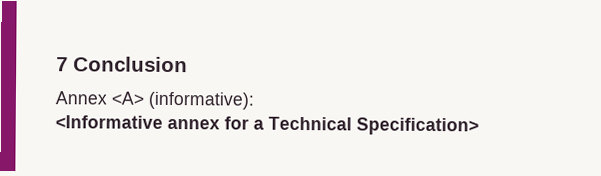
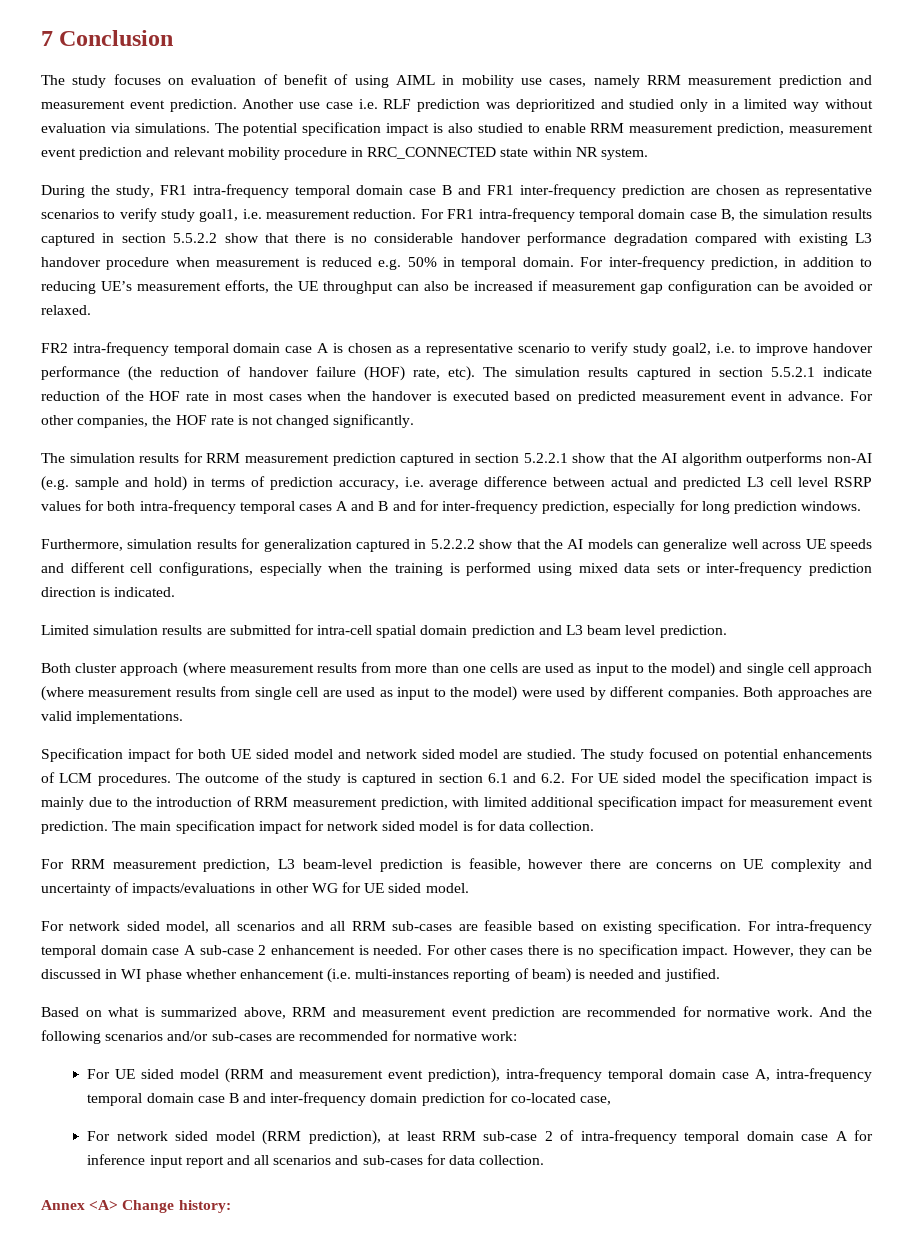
- Annex <A> (informative):
- <Informative annex for a Technical Specification>
+ The study focuses on evaluation of benefit of using AIML in mobility use cases, namely RRM measurement prediction and measurement event prediction. Another use case i.e. RLF prediction was deprioritized and studied only in a limited way without evaluation via simulations. The potential specification impact is also studied to enable RRM measurement prediction, measurement event prediction and relevant mobility procedure in RRC_CONNECTED state within NR system.
+ During the study, FR1 intra-frequency temporal domain case B and FR1 inter-frequency prediction are chosen as representative scenarios to verify study goal1, i.e. measurement reduction. For FR1 intra-frequency temporal domain case B, the simulation results captured in section 5.5.2.2 show that there is no considerable handover performance degradation compared with existing L3 handover procedure when measurement is reduced e.g. 50% in temporal domain. For inter-frequency prediction, in addition to reducing UE’s measurement efforts, the UE throughput can also be increased if measurement gap configuration can be avoided or relaxed.
+ FR2 intra-frequency temporal domain case A is chosen as a representative scenario to verify study goal2, i.e. to improve handover performance (the reduction of handover failure (HOF) rate, etc). The simulation results captured in section 5.5.2.1 indicate reduction of the HOF rate in most cases when the handover is executed based on predicted measurement event in advance. For other companies, the HOF rate is not changed significantly.
+ The simulation results for RRM measurement prediction captured in section 5.2.2.1 show that the AI algorithm outperforms non-AI (e.g. sample and hold) in terms of prediction accuracy, i.e. average difference between actual and predicted L3 cell level RSRP values for both intra-frequency temporal cases A and B and for inter-frequency prediction, especially for long prediction windows.
+ Furthermore, simulation results for generalization captured in 5.2.2.2 show that the AI models can generalize well across UE speeds and different cell configurations, especially when the training is performed using mixed data sets or inter-frequency prediction direction is indicated.
+ Limited simulation results are submitted for intra-cell spatial domain prediction and L3 beam level prediction.
+ Both cluster approach (where measurement results from more than one cells are used as input to the model) and single cell approach (where measurement results from single cell are used as input to the model) were used by different companies. Both approaches are valid implementations.
+ Specification impact for both UE sided model and network sided model are studied. The study focused on potential enhancements of LCM procedures. The outcome of the study is captured in section 6.1 and 6.2. For UE sided model the specification impact is mainly due to the introduction of RRM measurement prediction, with limited additional specification impact for measurement event prediction. The main specification impact for network sided model is for data collection.
+ For RRM measurement prediction, L3 beam-level prediction is feasible, however there are concerns on UE complexity and uncertainty of impacts/evaluations in other WG for UE sided model.
+ For network sided model, all scenarios and all RRM sub-cases are feasible based on existing specification. For intra-frequency temporal domain case A sub-case 2 enhancement is needed. For other cases there is no specification impact. However, they can be discussed in WI phase whether enhancement (i.e. multi-instances reporting of beam) is needed and justified.
+ Based on what is summarized above, RRM and measurement event prediction are recommended for normative work. And the following scenarios and/or sub-cases are recommended for normative work:
+ For UE sided model (RRM and measurement event prediction), intra-frequency temporal domain case A, intra-frequency temporal domain case B and inter-frequency domain prediction for co-located case,
+ For network sided model (RRM prediction), at least RRM sub-case 2 of intra-frequency temporal domain case A for inference input report and all scenarios and sub-cases for data collection.
+ Annex <A> Change history:

